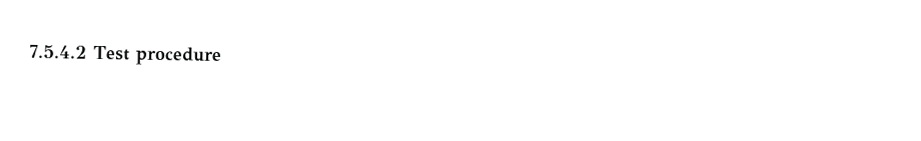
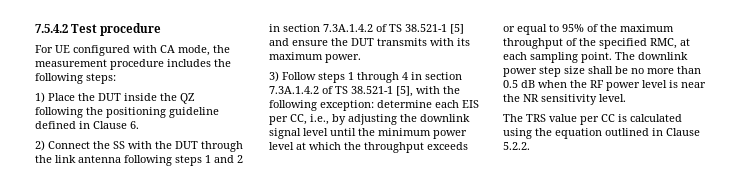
+ For UE configured with CA mode, the measurement procedure includes the following steps:
+ 1) Place the DUT inside the QZ following the positioning guideline defined in Clause 6.
+ 2) Connect the SS with the DUT through the link antenna following steps 1 and 2 in section 7.3A.1.4.2 of TS 38.521-1 [5] and ensure the DUT transmits with its maximum power.
+ 3) Follow steps 1 through 4 in section 7.3A.1.4.2 of TS 38.521-1 [5], with the following exception: determine each EIS per CC, i.e., by adjusting the downlink signal level until the minimum power level at which the throughput exceeds or equal to 95% of the maximum throughput of the specified RMC, at each sampling point. The downlink power step size shall be no more than 0.5 dB when the RF power level is near the NR sensitivity level.
+ The TRS value per CC is calculated using the equation outlined in Clause 5.2.2.

